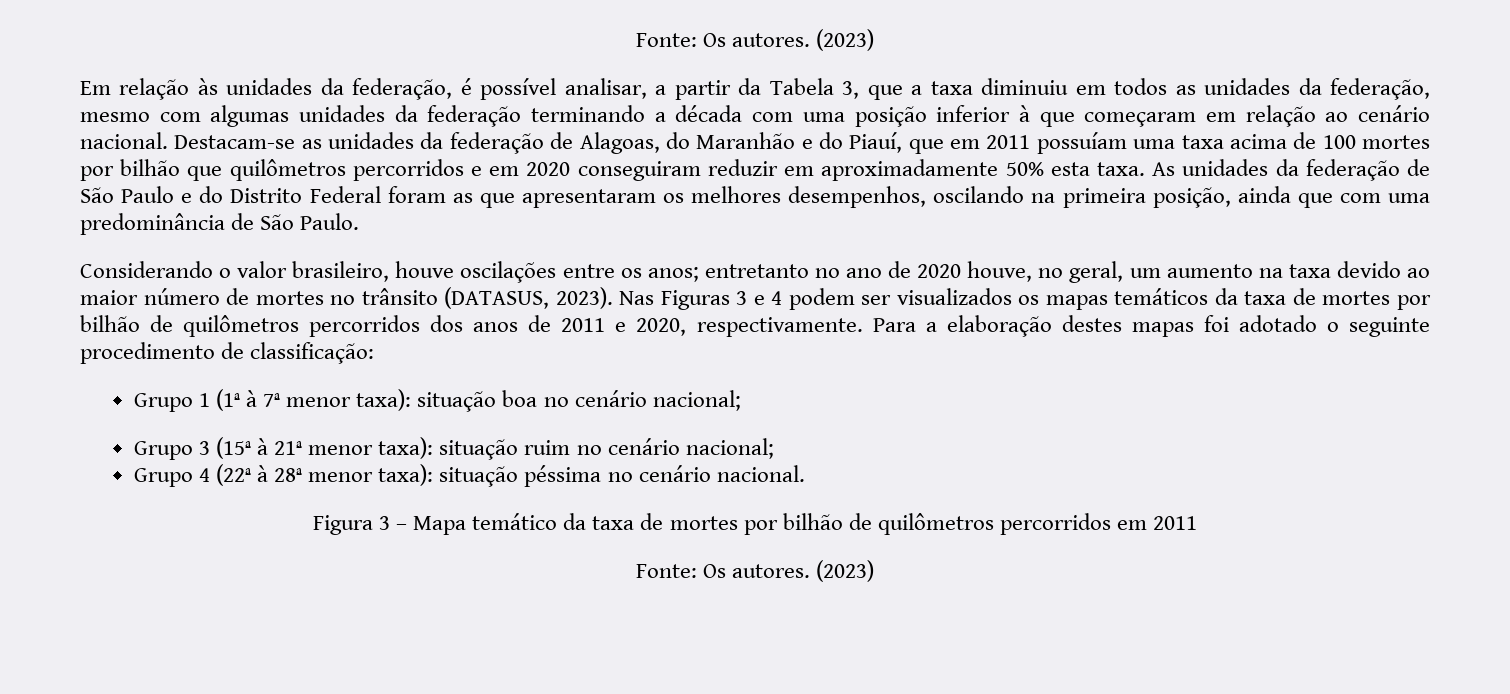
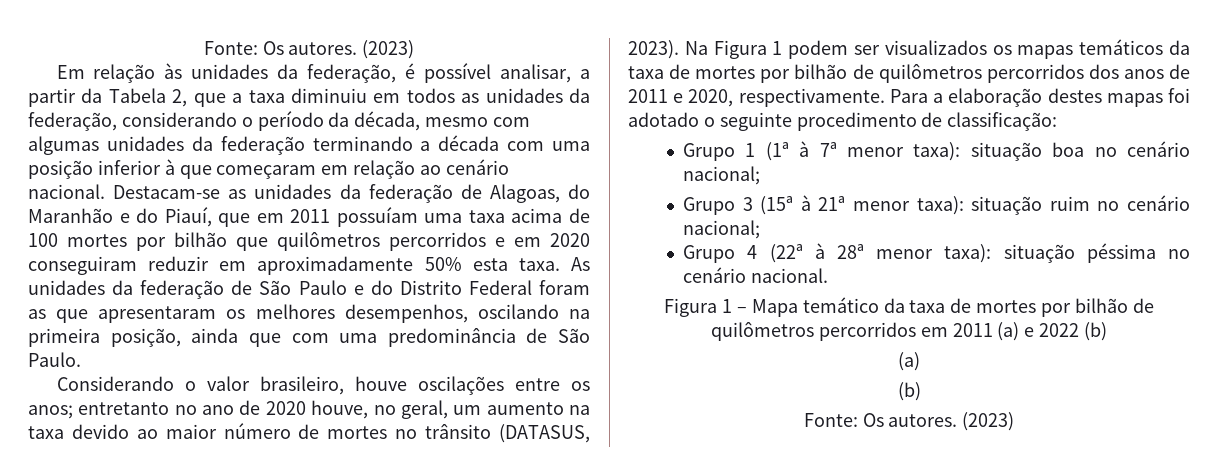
- Em relação às unidades da federação, é possível analisar, a partir da Tabela 3, que a taxa diminuiu em todos as unidades da federação, mesmo com algumas unidades da federação terminando a década com uma posição inferior à que começaram em relação ao cenário nacional.
+ Em relação às unidades da federação, é possível analisar, a partir da Tabela 2, que a taxa diminuiu em todos as unidades da federação, considerando o período da década, mesmo com algumas unidades da federação terminando a década com uma posição inferior à que começaram em relação ao cenário nacional.
- Nas Figuras 3 e 4 podem ser visualizados os mapas temáticos da taxa de mortes por bilhão de quilômetros percorridos dos anos de 2011 e 2020, respectivamente.
+ Na Figura 1 podem ser visualizados os mapas temáticos da taxa de mortes por bilhão de quilômetros percorridos dos anos de 2011 e 2020, respectivamente.
- Figura 3 – Mapa temático da taxa de mortes por bilhão de quilômetros percorridos em 2011
+ Figura 1 – Mapa temático da taxa de mortes por bilhão de quilômetros percorridos em 2011 (a) e 2022 (b)
+ (a)
+ (b)

